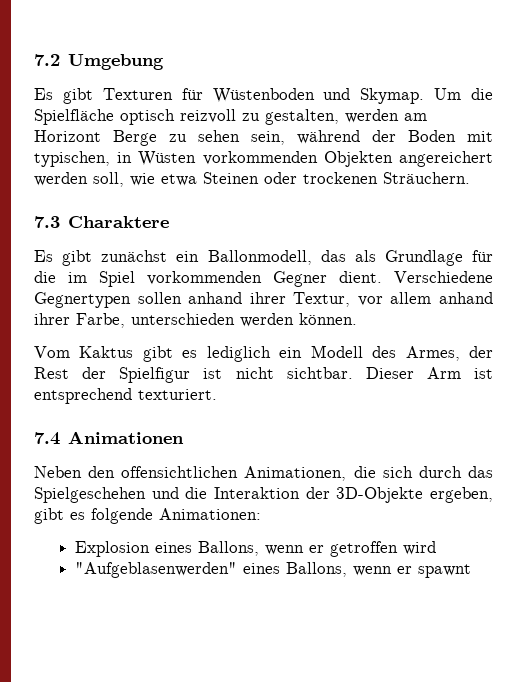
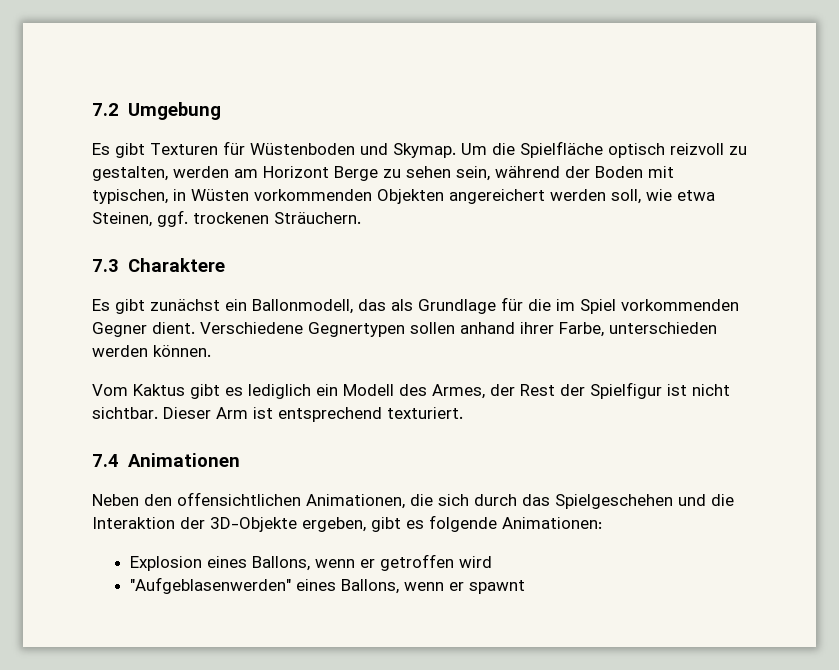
- Um die Spielfläche optisch reizvoll zu gestalten, werden am Horizont Berge zu sehen sein, während der Boden mit typischen, in Wüsten vorkommenden Objekten angereichert werden soll, wie etwa Steinen oder trockenen Sträuchern.
+ Um die Spielfläche optisch reizvoll zu gestalten, werden am Horizont Berge zu sehen sein, während der Boden mit typischen, in Wüsten vorkommenden Objekten angereichert werden soll, wie etwa Steinen, ggf. trockenen Sträuchern.
- Verschiedene Gegnertypen sollen anhand ihrer Textur, vor allem anhand ihrer Farbe, unterschieden werden können.
+ Verschiedene Gegnertypen sollen anhand ihrer Farbe, unterschieden werden können.

